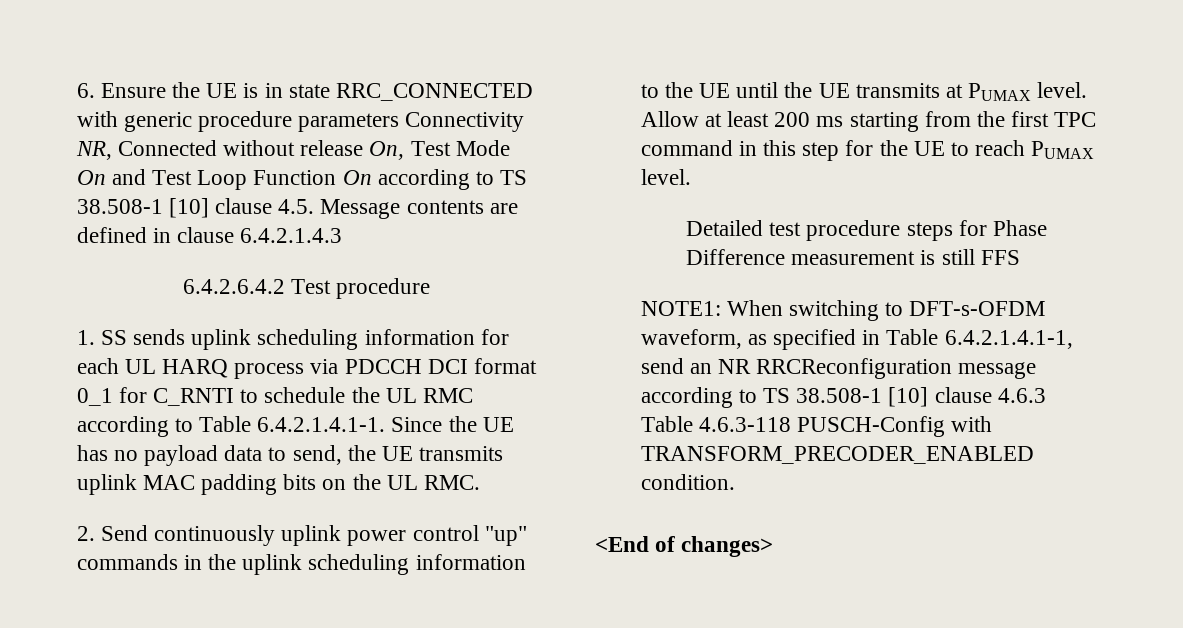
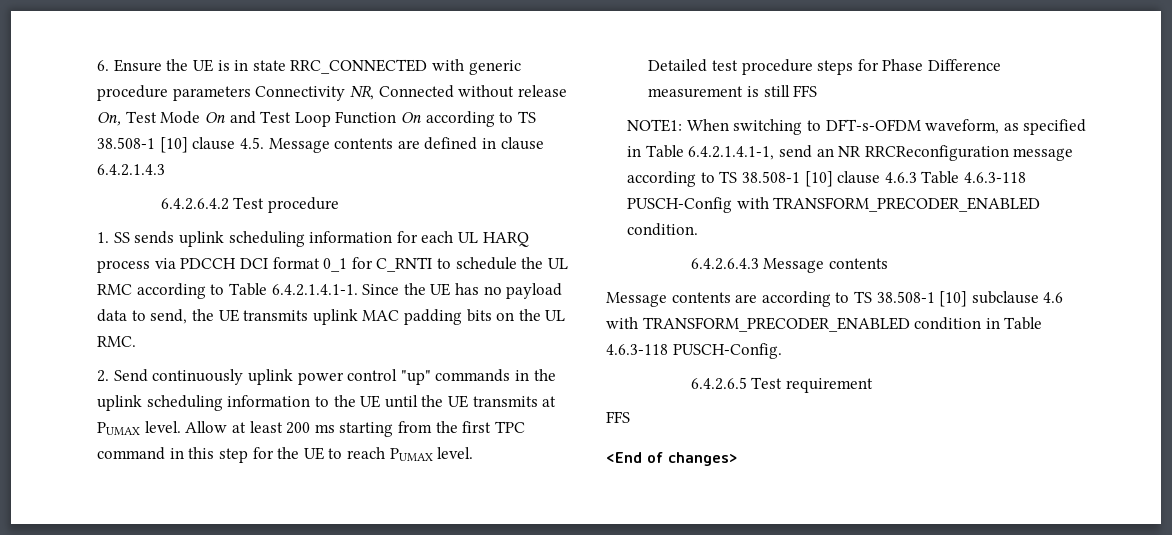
+ 6.4.2.6.4.3 Message contents
+ Message contents are according to TS 38.508-1 [10] subclause 4.6 with TRANSFORM_PRECODER_ENABLED condition in Table 4.6.3-118 PUSCH-Config.
+ 6.4.2.6.5 Test requirement
+ FFS

